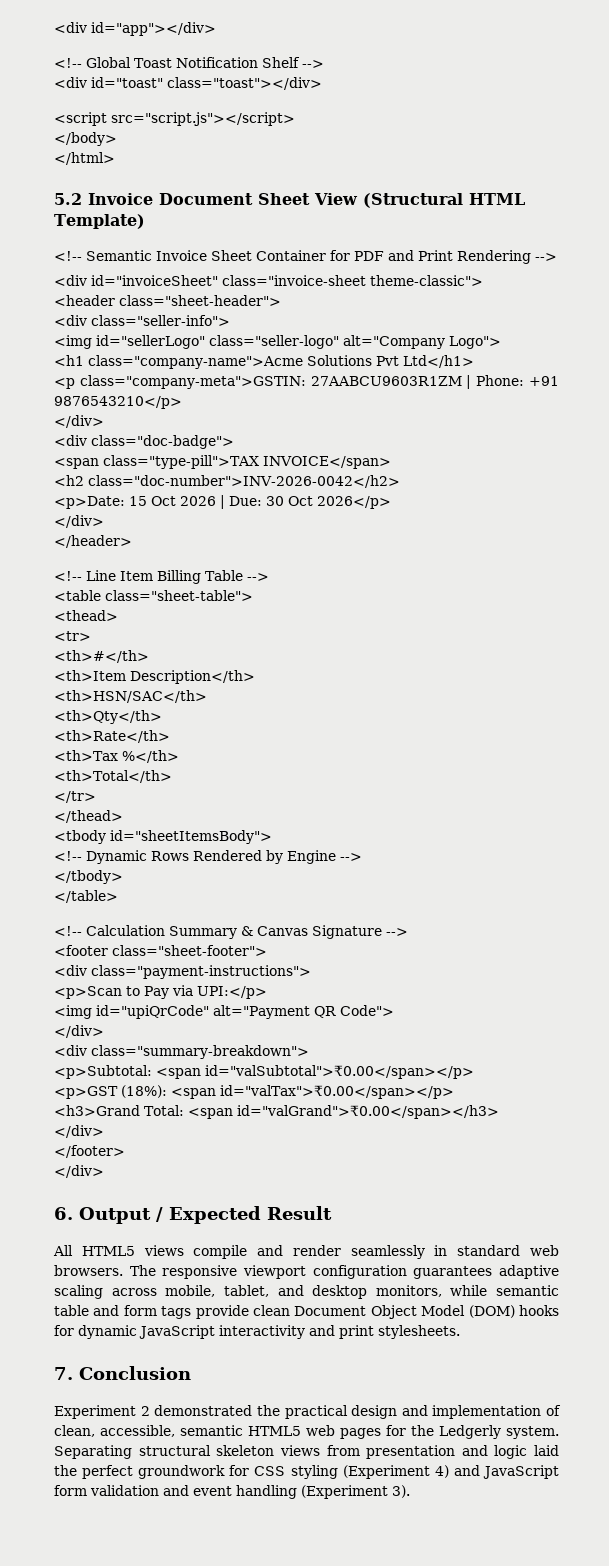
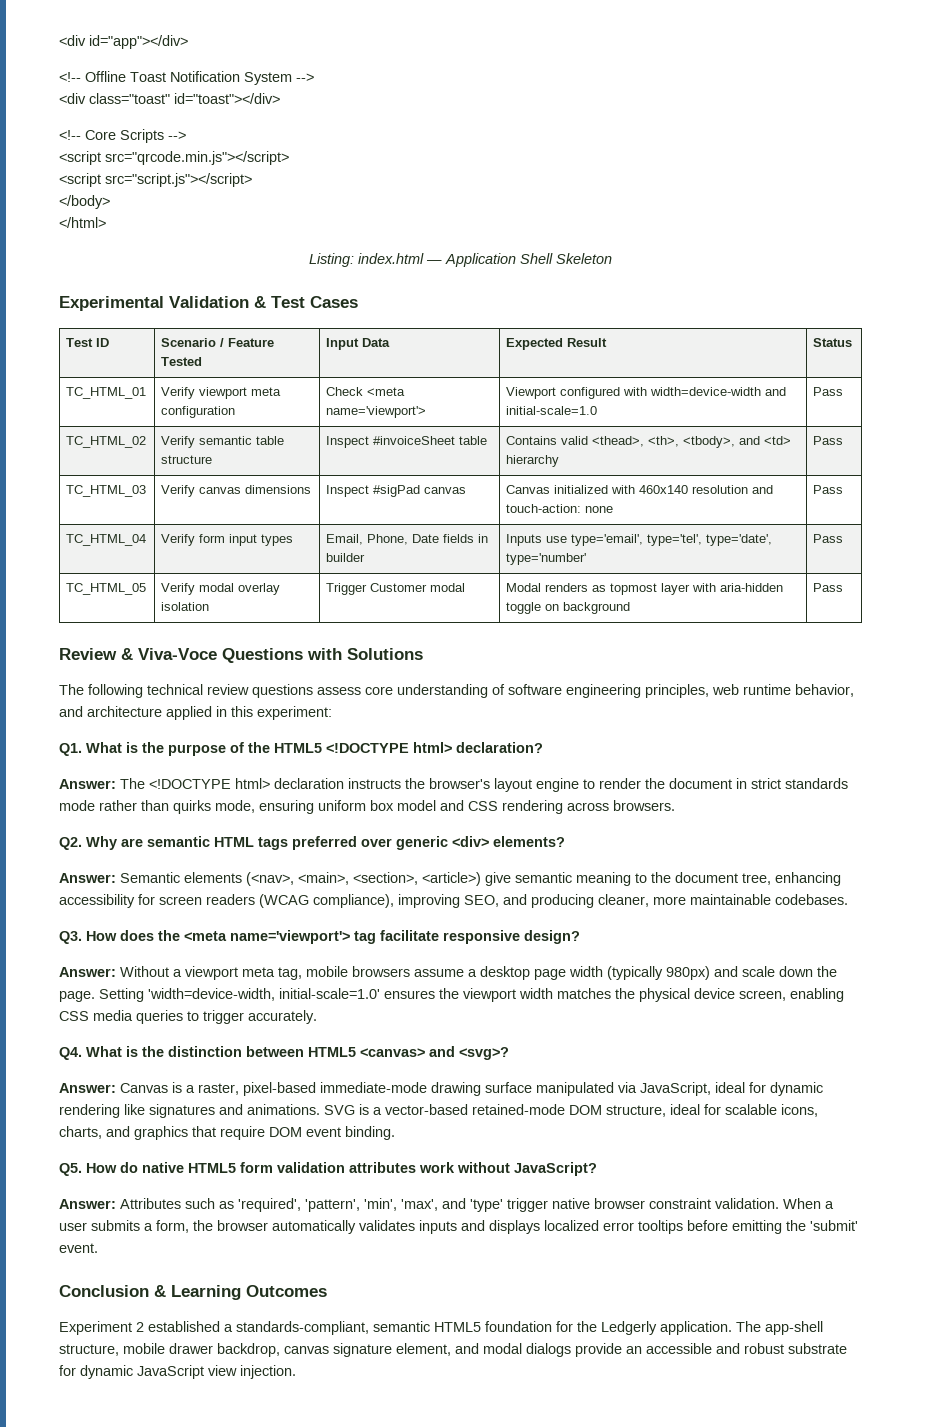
- <!-- Global Toast Notification Shelf -->
- <div id="toast" class="toast"></div>
+ <!-- Offline Toast Notification System -->
+ <div class="toast" id="toast"></div>
+ <!-- Core Scripts -->
+ <script src="qrcode.min.js"></script>
  <script src="script.js"></script>
  </body>
  </html>
- 5.2 Invoice Document Sheet View (Structural HTML Template)
- <!-- Semantic Invoice Sheet Container for PDF and Print Rendering -->
- <div id="invoiceSheet" class="invoice-sheet theme-classic">
- <header class="sheet-header">
- <div class="seller-info">
- <img id="sellerLogo" class="seller-logo" alt="Company Logo">
- <h1 class="company-name">Acme Solutions Pvt Ltd</h1>
- <p class="company-meta">GSTIN: 27AABCU9603R1ZM | Phone: +91 9876543210</p>
- </div>
- <div class="doc-badge">
- <span class="type-pill">TAX INVOICE</span>
- <h2 class="doc-number">INV-2026-0042</h2>
- <p>Date: 15 Oct 2026 | Due: 30 Oct 2026</p>
- </div>
- </header>
- <!-- Line Item Billing Table -->
- <table class="sheet-table">
- <thead>
- <tr>
- <th>#</th>
- <th>Item Description</th>
- <th>HSN/SAC</th>
- <th>Qty</th>
- <th>Rate</th>
- <th>Tax %</th>
- <th>Total</th>
- </tr>
- </thead>
- <tbody id="sheetItemsBody">
- <!-- Dynamic Rows Rendered by Engine -->
- </tbody>
- </table>
- <!-- Calculation Summary & Canvas Signature -->
- <footer class="sheet-footer">
- <div class="payment-instructions">
- <p>Scan to Pay via UPI:</p>
- <img id="upiQrCode" alt="Payment QR Code">
- </div>
- <div class="summary-breakdown">
- <p>Subtotal: <span id="valSubtotal">₹0.00</span></p>
- <p>GST (18%): <span id="valTax">₹0.00</span></p>
- <h3>Grand Total: <span id="valGrand">₹0.00</span></h3>
- </div>
- </footer>
- </div>
- 6. Output / Expected Result
- All HTML5 views compile and render seamlessly in standard web browsers. The responsive viewport configuration guarantees adaptive scaling across mobile, tablet, and desktop monitors, while semantic table and form tags provide clean Document Object Model (DOM) hooks for dynamic JavaScript interactivity and print stylesheets.
- 7. Conclusion
- Experiment 2 demonstrated the practical design and implementation of clean, accessible, semantic HTML5 web pages for the Ledgerly system. Separating structural skeleton views from presentation and logic laid the perfect groundwork for CSS styling (Experiment 4) and JavaScript form validation and event handling (Experiment 3).
+ Listing: index.html — Application Shell Skeleton
+ Experimental Validation & Test Cases
+ Test ID | Scenario / Feature Tested | Input Data | Expected Result | Status
+ TC_HTML_01 | Verify viewport meta configuration | Check <meta name='viewport'> | Viewport configured with width=device-width and initial-scale=1.0 | Pass
+ TC_HTML_02 | Verify semantic table structure | Inspect #invoiceSheet table | Contains valid <thead>, <th>, <tbody>, and <td> hierarchy | Pass
+ TC_HTML_03 | Verify canvas dimensions | Inspect #sigPad canvas | Canvas initialized with 460x140 resolution and touch-action: none | Pass
+ TC_HTML_04 | Verify form input types | Email, Phone, Date fields in builder | Inputs use type='email', type='tel', type='date', type='number' | Pass
+ TC_HTML_05 | Verify modal overlay isolation | Trigger Customer modal | Modal renders as topmost layer with aria-hidden toggle on background | Pass
+ Review & Viva-Voce Questions with Solutions
+ The following technical review questions assess core understanding of software engineering principles, web runtime behavior, and architecture applied in this experiment:
+ Q1. What is the purpose of the HTML5 <!DOCTYPE html> declaration?
+ Answer: The <!DOCTYPE html> declaration instructs the browser's layout engine to render the document in strict standards mode rather than quirks mode, ensuring uniform box model and CSS rendering across browsers.
+ Q2. Why are semantic HTML tags preferred over generic <div> elements?
+ Answer: Semantic elements (<nav>, <main>, <section>, <article>) give semantic meaning to the document tree, enhancing accessibility for screen readers (WCAG compliance), improving SEO, and producing cleaner, more maintainable codebases.
+ Q3. How does the <meta name='viewport'> tag facilitate responsive design?
+ Answer: Without a viewport meta tag, mobile browsers assume a desktop page width (typically 980px) and scale down the page. Setting 'width=device-width, initial-scale=1.0' ensures the viewport width matches the physical device screen, enabling CSS media queries to trigger accurately.
+ Q4. What is the distinction between HTML5 <canvas> and <svg>?
+ Answer: Canvas is a raster, pixel-based immediate-mode drawing surface manipulated via JavaScript, ideal for dynamic rendering like signatures and animations. SVG is a vector-based retained-mode DOM structure, ideal for scalable icons, charts, and graphics that require DOM event binding.
+ Q5. How do native HTML5 form validation attributes work without JavaScript?
+ Answer: Attributes such as 'required', 'pattern', 'min', 'max', and 'type' trigger native browser constraint validation. When a user submits a form, the browser automatically validates inputs and displays localized error tooltips before emitting the 'submit' event.
+ Conclusion & Learning Outcomes
+ Experiment 2 established a standards-compliant, semantic HTML5 foundation for the Ledgerly application. The app-shell structure, mobile drawer backdrop, canvas signature element, and modal dialogs provide an accessible and robust substrate for dynamic JavaScript view injection.

